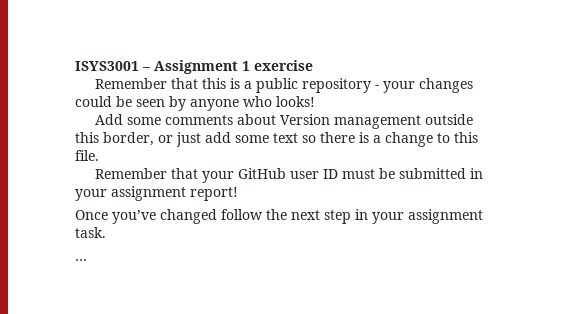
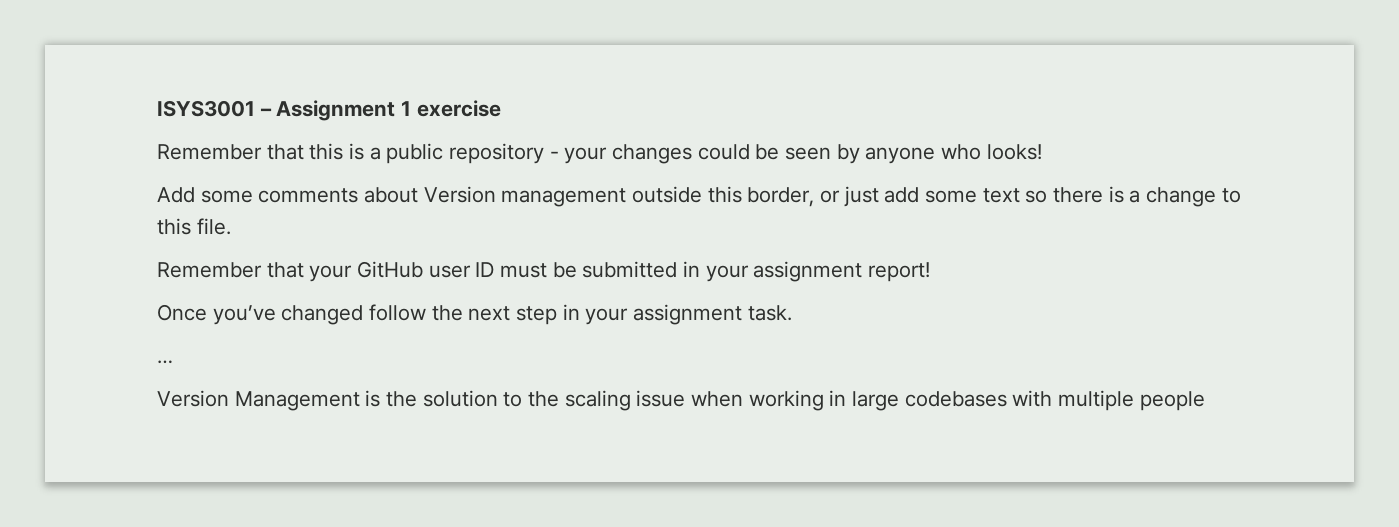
+ Version Management is the solution to the scaling issue when working in large codebases with multiple people

